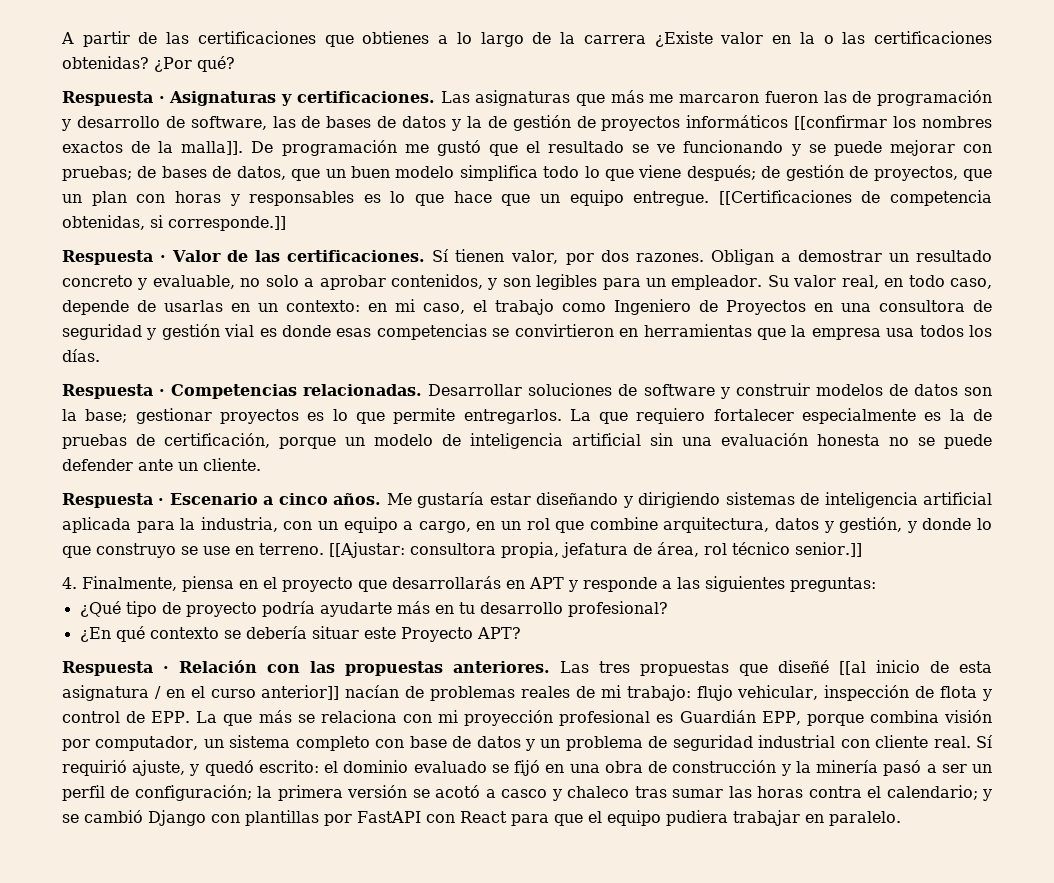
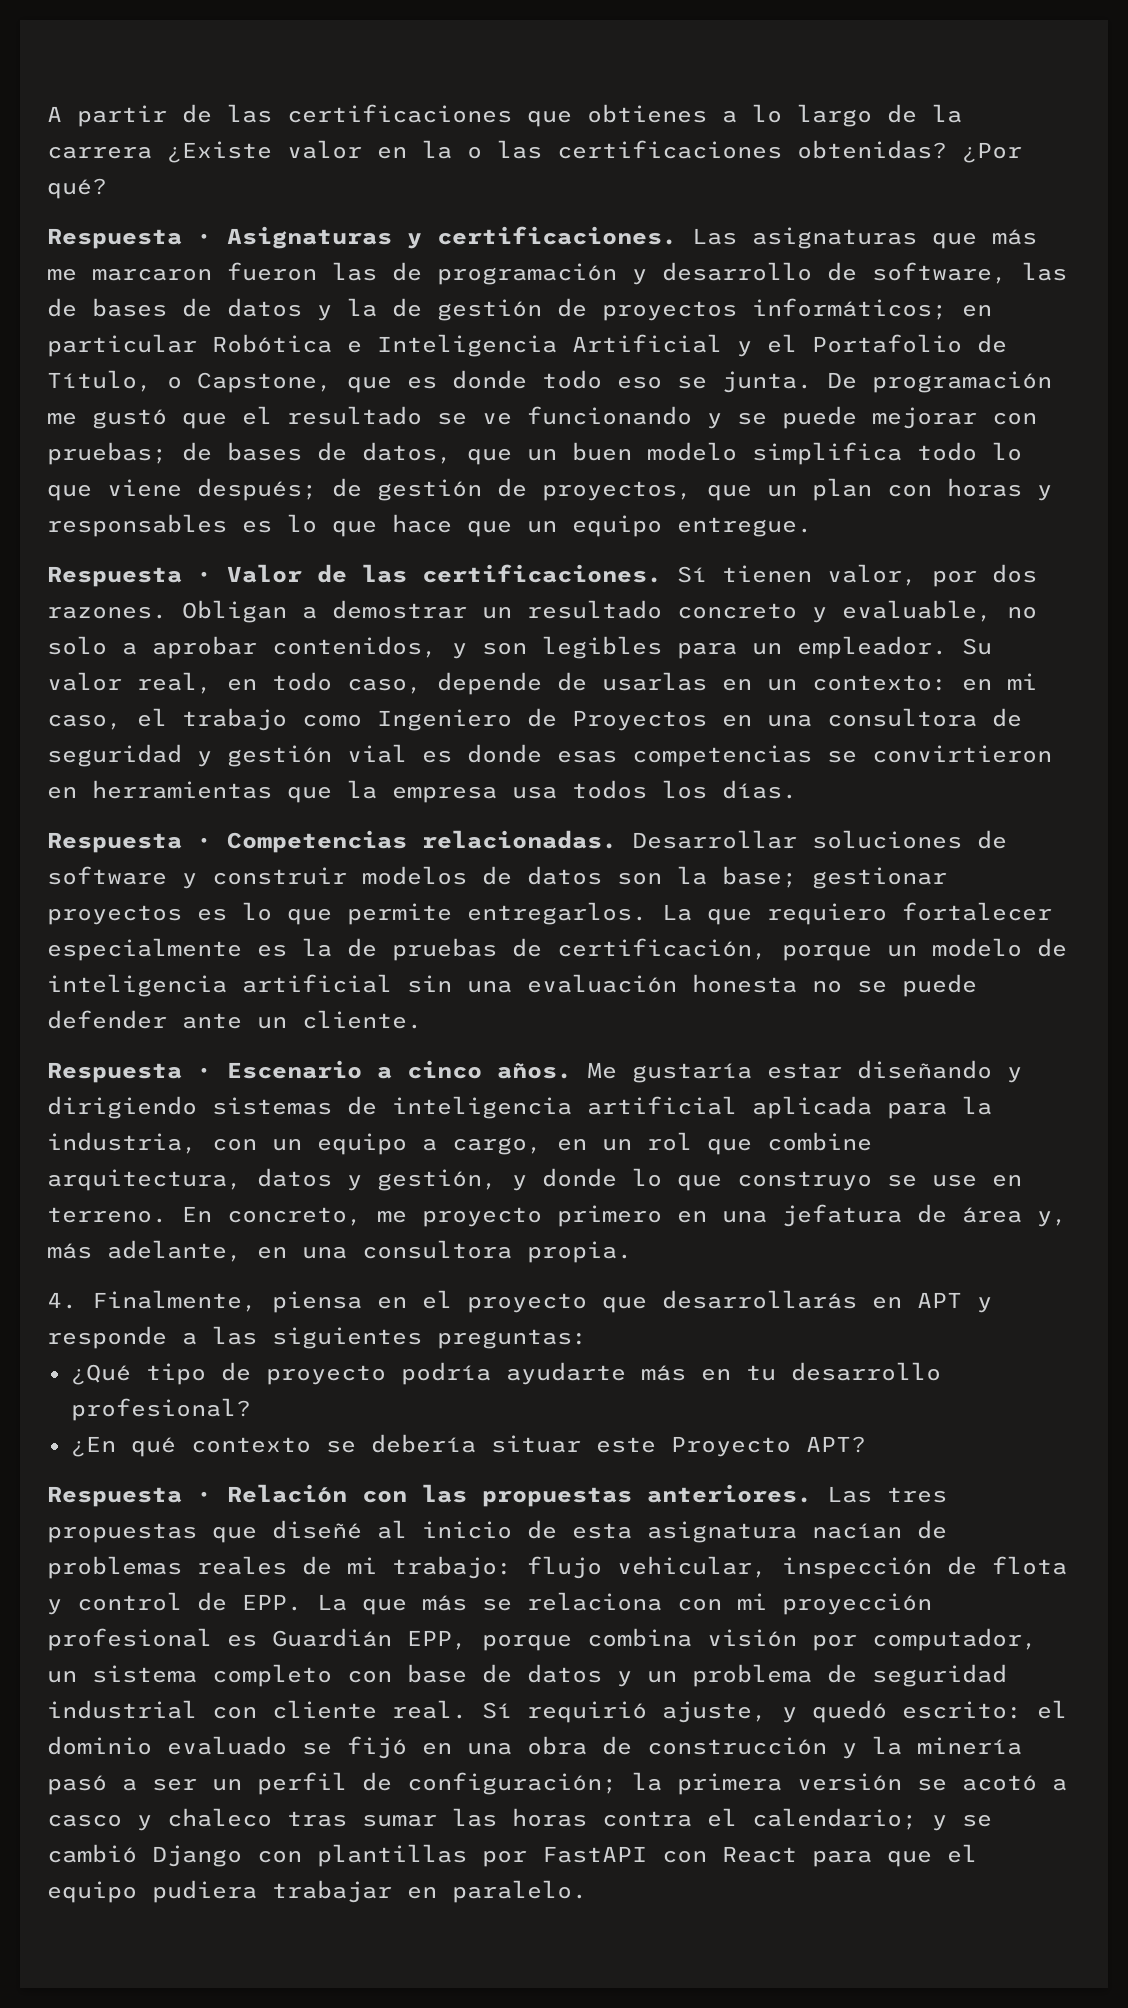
- Las asignaturas que más me marcaron fueron las de programación y desarrollo de software, las de bases de datos y la de gestión de proyectos informáticos [[confirmar los nombres exactos de la malla]].
+ Las asignaturas que más me marcaron fueron las de programación y desarrollo de software, las de bases de datos y la de gestión de proyectos informáticos; en particular Robótica e Inteligencia Artificial y el Portafolio de Título, o Capstone, que es donde todo eso se junta.
- [[Certificaciones de competencia obtenidas, si corresponde.]]
- [[Ajustar: consultora propia, jefatura de área, rol técnico senior.]]
+ En concreto, me proyecto primero en una jefatura de área y, más adelante, en una consultora propia.
- Las tres propuestas que diseñé [[al inicio de esta asignatura / en el curso anterior]] nacían de problemas reales de mi trabajo: flujo vehicular, inspección de flota y control de EPP. La que más se relaciona con mi proyección profesional es Guardián EPP, porque combina visión por computador, un sistema completo con base de datos y un problema de seguridad industrial con cliente real.
+ Las tres propuestas que diseñé al inicio de esta asignatura nacían de problemas reales de mi trabajo: flujo vehicular, inspección de flota y control de EPP. La que más se relaciona con mi proyección profesional es Guardián EPP, porque combina visión por computador, un sistema completo con base de datos y un problema de seguridad industrial con cliente real.

